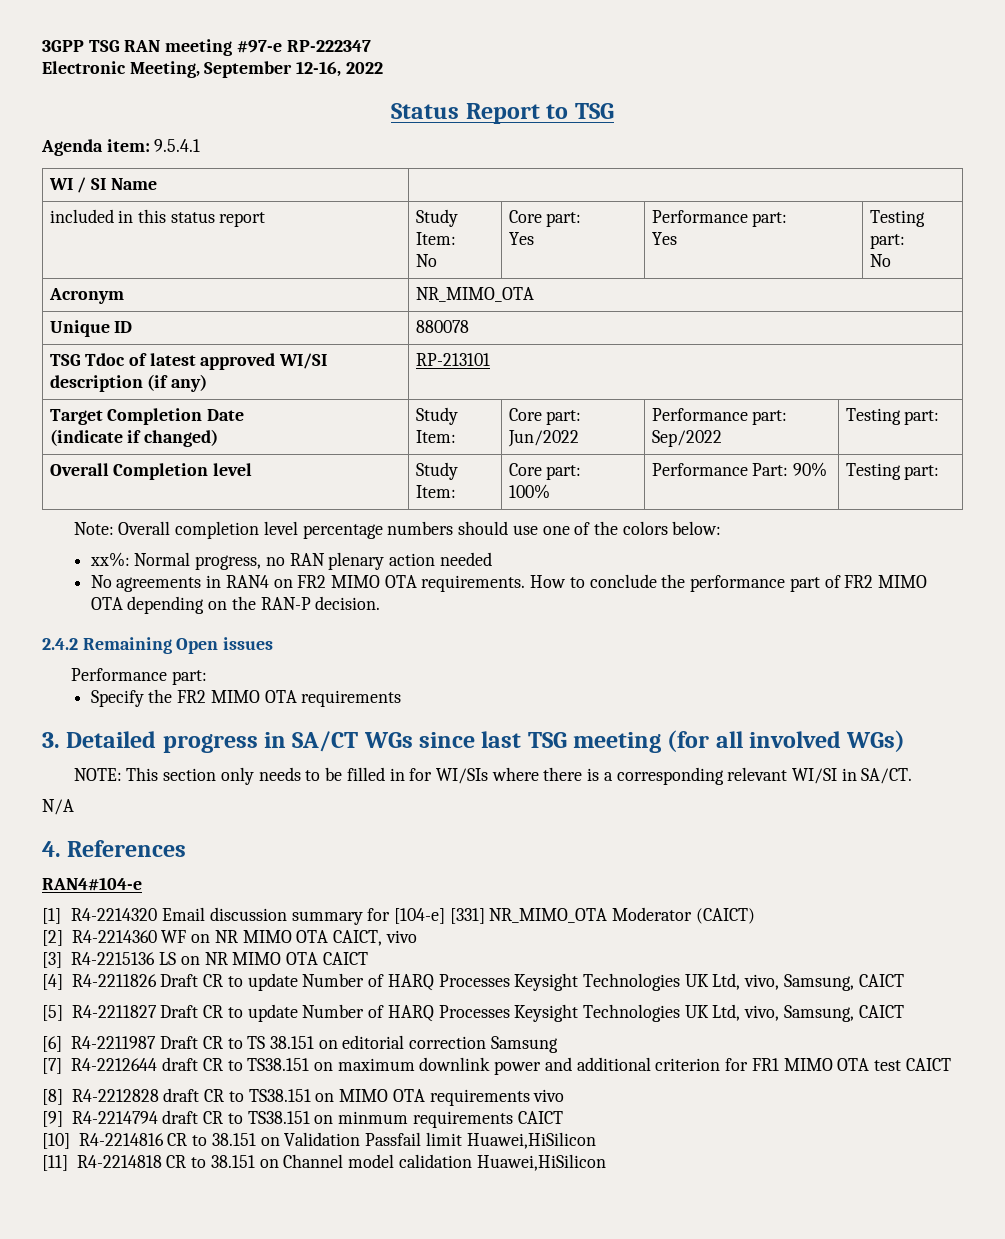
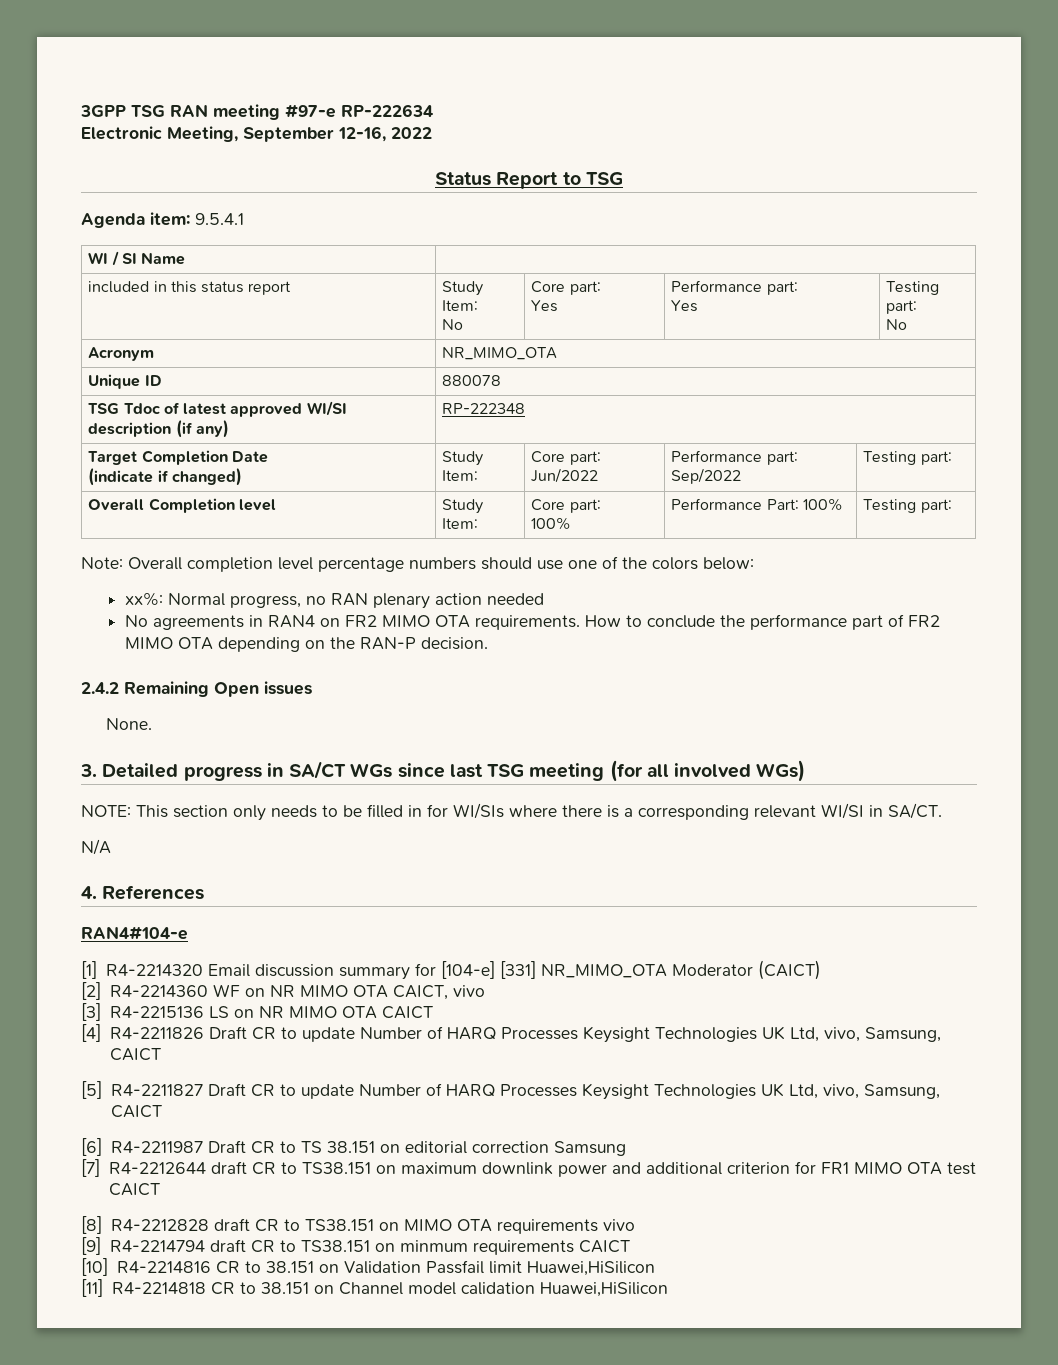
- 3GPP TSG RAN meeting #97-e RP-222347
+ 3GPP TSG RAN meeting #97-e RP-222634
- TSG Tdoc of latest approved WI/SI description (if any) | RP-213101
+ TSG Tdoc of latest approved WI/SI description (if any) | RP-222348
  Overall Completion level | Study Item: | Core part:
- 100% | Performance Part: 90% | Testing part:
+ 100% | Performance Part: 100% | Testing part:
  2.4.2 Remaining Open issues
- Performance part:
- Specify the FR2 MIMO OTA requirements
+ None.

